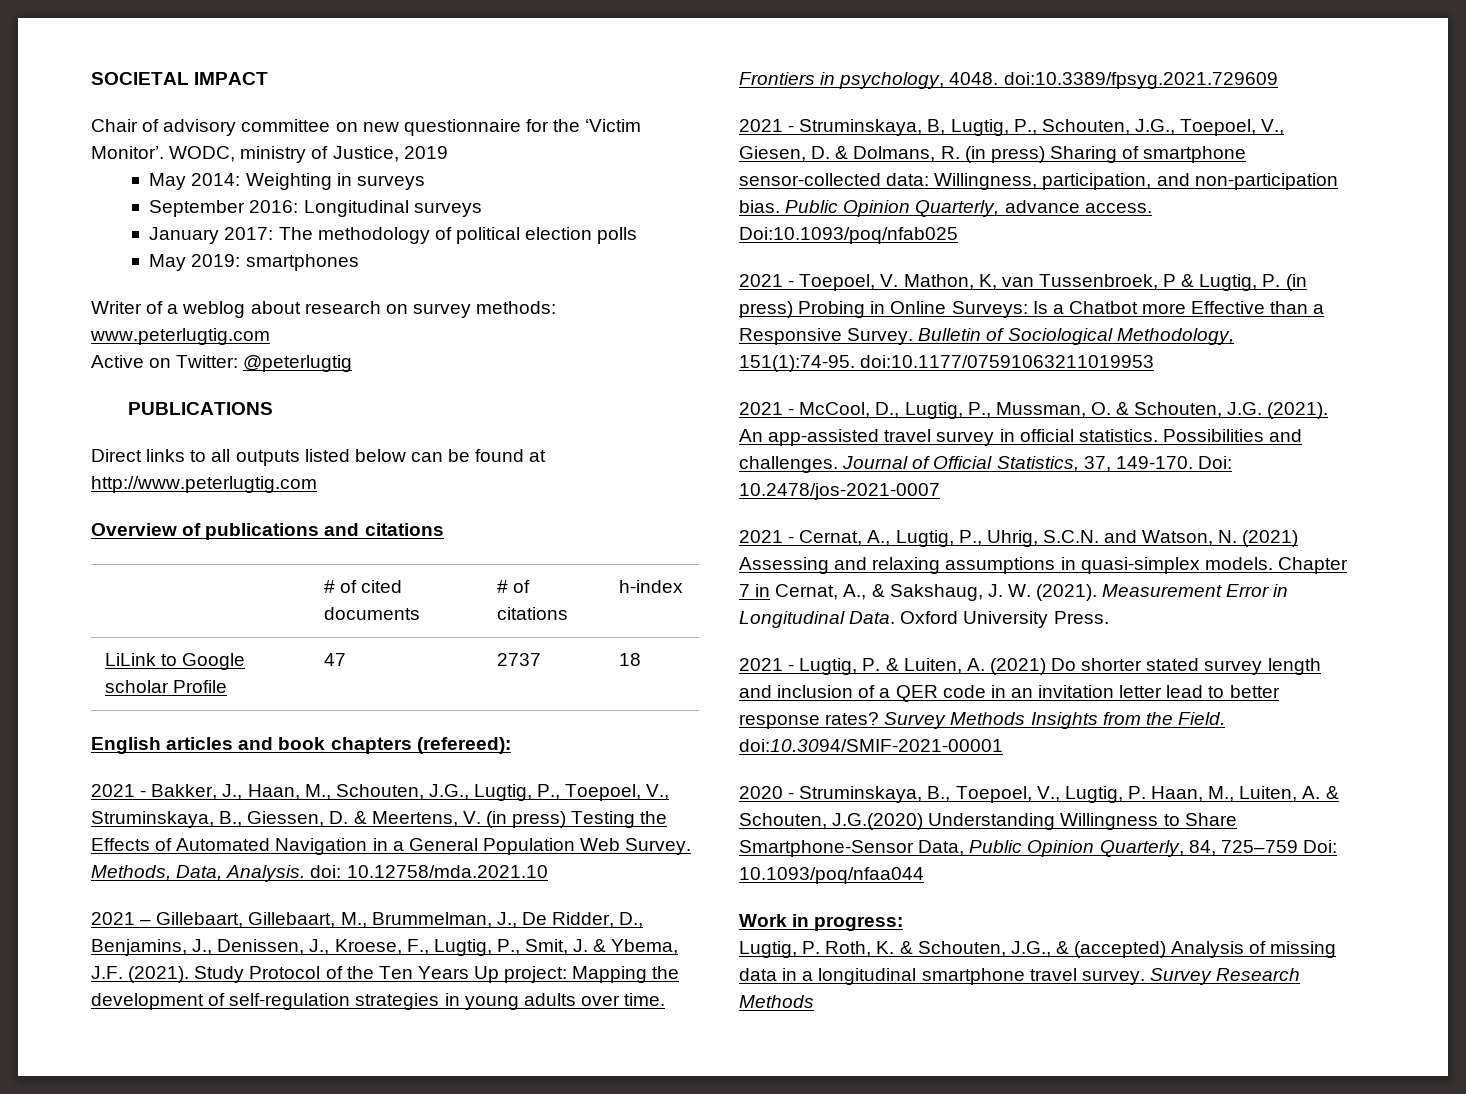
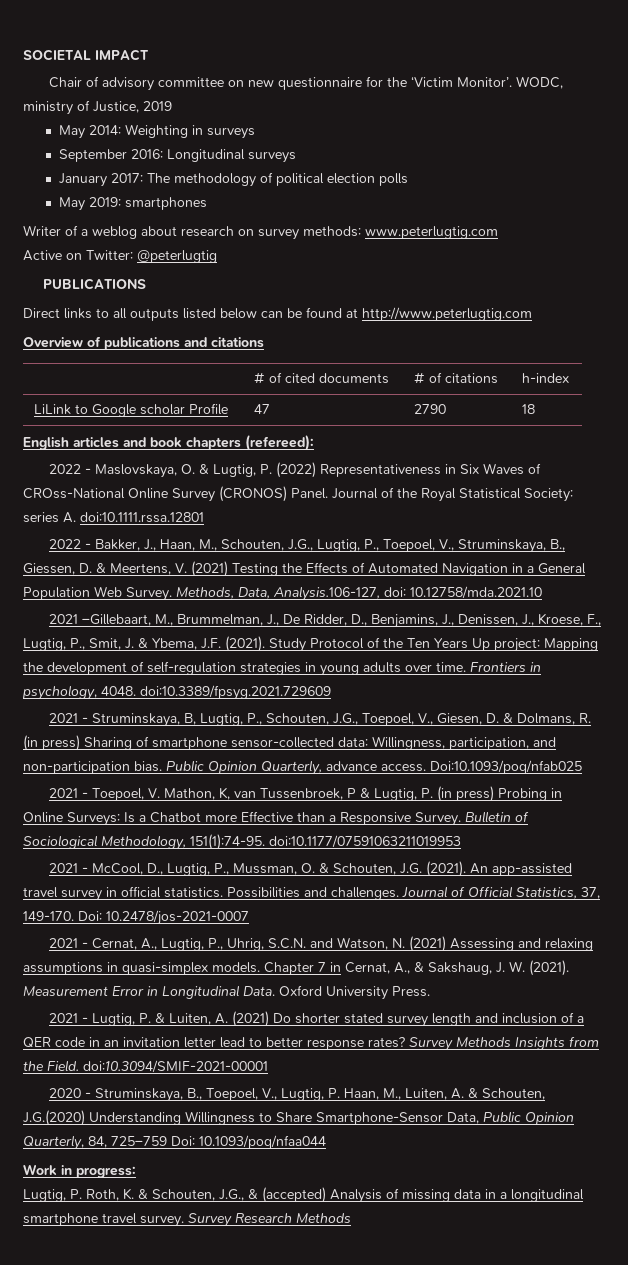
- LiLink to Google scholar Profile | 47 | 2737 | 18
+ LiLink to Google scholar Profile | 47 | 2790 | 18
- 2021 - Bakker, J., Haan, M., Schouten, J.G., Lugtig, P., Toepoel, V., Struminskaya, B., Giessen, D. & Meertens, V. (in press) Testing the Effects of Automated Navigation in a General Population Web Survey.
+ 2022 - Maslovskaya, O. & Lugtig, P. (2022) Representativeness in Six Waves of CROss-National Online Survey (CRONOS) Panel. Journal of the Royal Statistical Society: series A. doi:10.1111.rssa.12801
+ 2022 - Bakker, J., Haan, M., Schouten, J.G., Lugtig, P., Toepoel, V., Struminskaya, B., Giessen, D. & Meertens, V. (2021) Testing the Effects of Automated Navigation in a General Population Web Survey.
- Methods, Data, Analysis. doi: 10.12758/mda.2021.10
+ Methods, Data, Analysis.106-127, doi: 10.12758/mda.2021.10
- 2021 – Gillebaart, Gillebaart, M., Brummelman, J., De Ridder, D., Benjamins, J., Denissen, J., Kroese, F., Lugtig, P., Smit, J. & Ybema, J.F. (2021).
+ 2021 –Gillebaart, M., Brummelman, J., De Ridder, D., Benjamins, J., Denissen, J., Kroese, F., Lugtig, P., Smit, J. & Ybema, J.F. (2021).

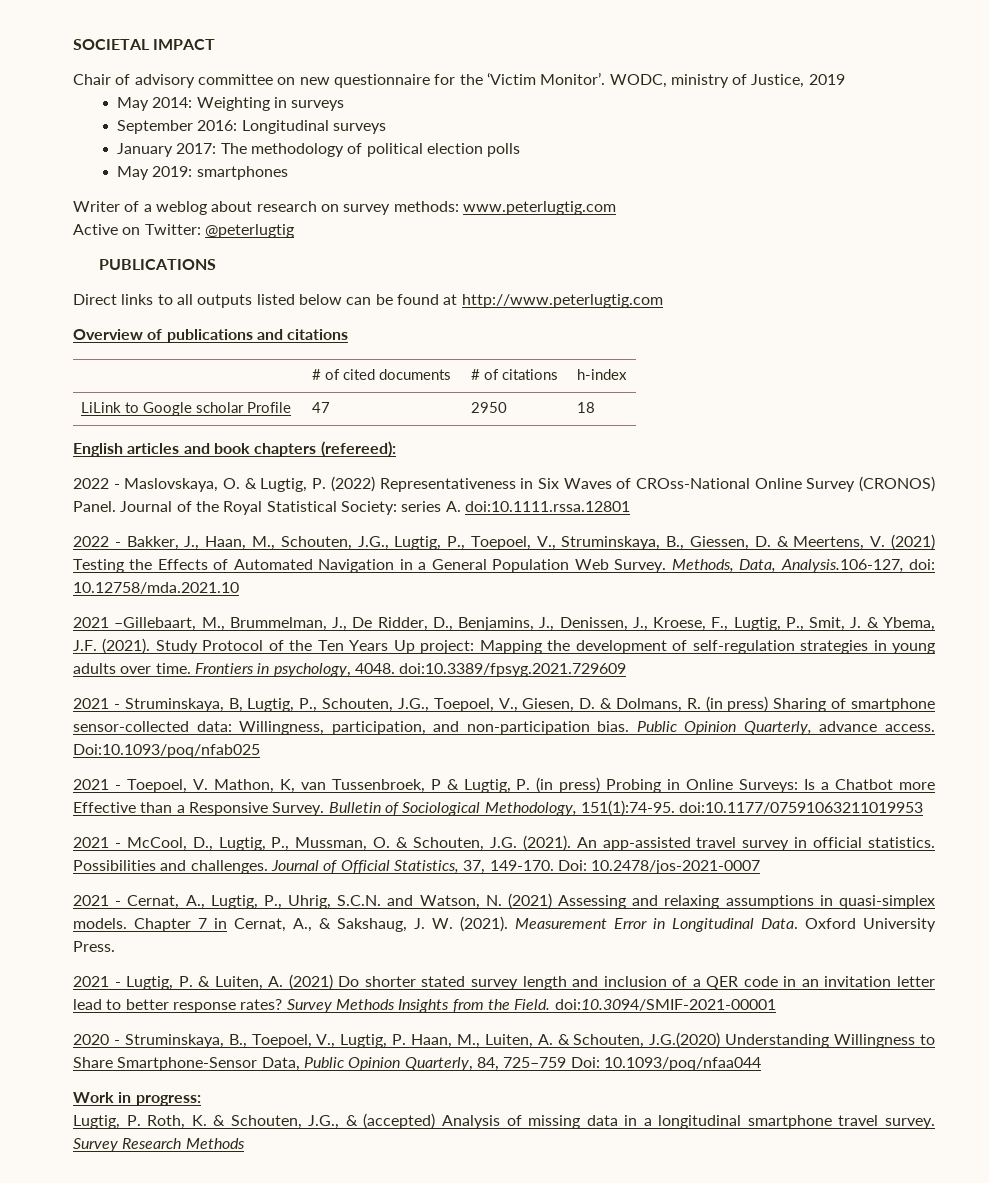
- LiLink to Google scholar Profile | 47 | 2790 | 18
+ LiLink to Google scholar Profile | 47 | 2950 | 18

